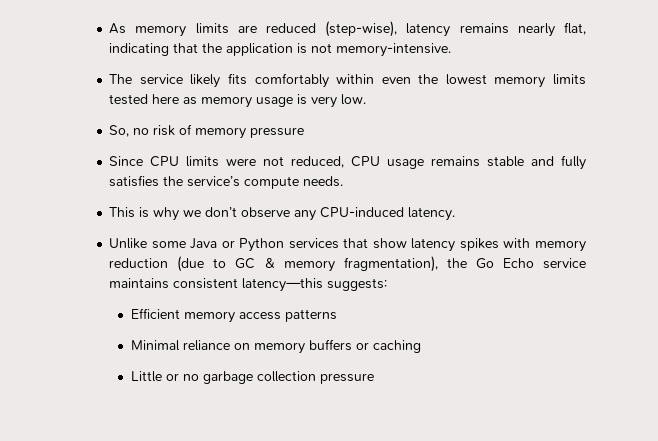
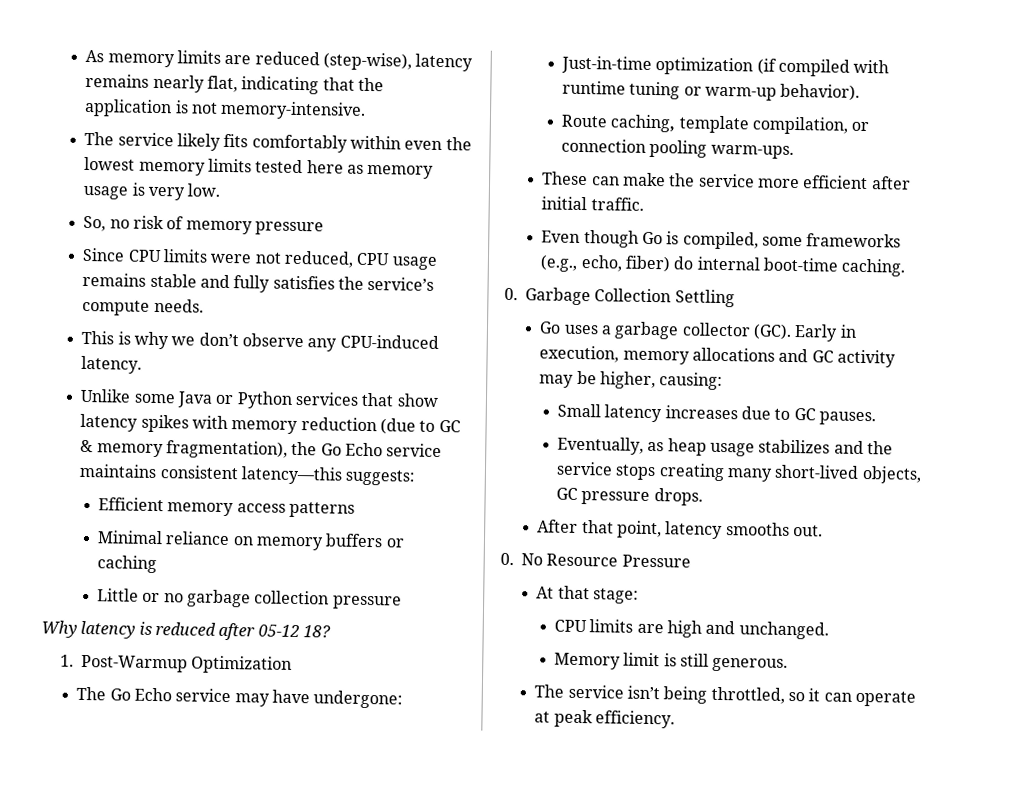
+ Why latency is reduced after 05-12 18?
+ 1. Post-Warmup Optimization
+ The Go Echo service may have undergone:
+ Just-in-time optimization (if compiled with runtime tuning or warm-up behavior).
+ Route caching, template compilation, or connection pooling warm-ups.
+ These can make the service more efficient after initial traffic.
+ Even though Go is compiled, some frameworks (e.g., echo, fiber) do internal boot-time caching.
+ 0. Garbage Collection Settling
+ Go uses a garbage collector (GC). Early in execution, memory allocations and GC activity may be higher, causing:
+ Small latency increases due to GC pauses.
+ Eventually, as heap usage stabilizes and the service stops creating many short-lived objects, GC pressure drops.
+ After that point, latency smooths out.
+ 0. No Resource Pressure
+ At that stage:
+ CPU limits are high and unchanged.
+ Memory limit is still generous.
+ The service isn’t being throttled, so it can operate at peak efficiency.

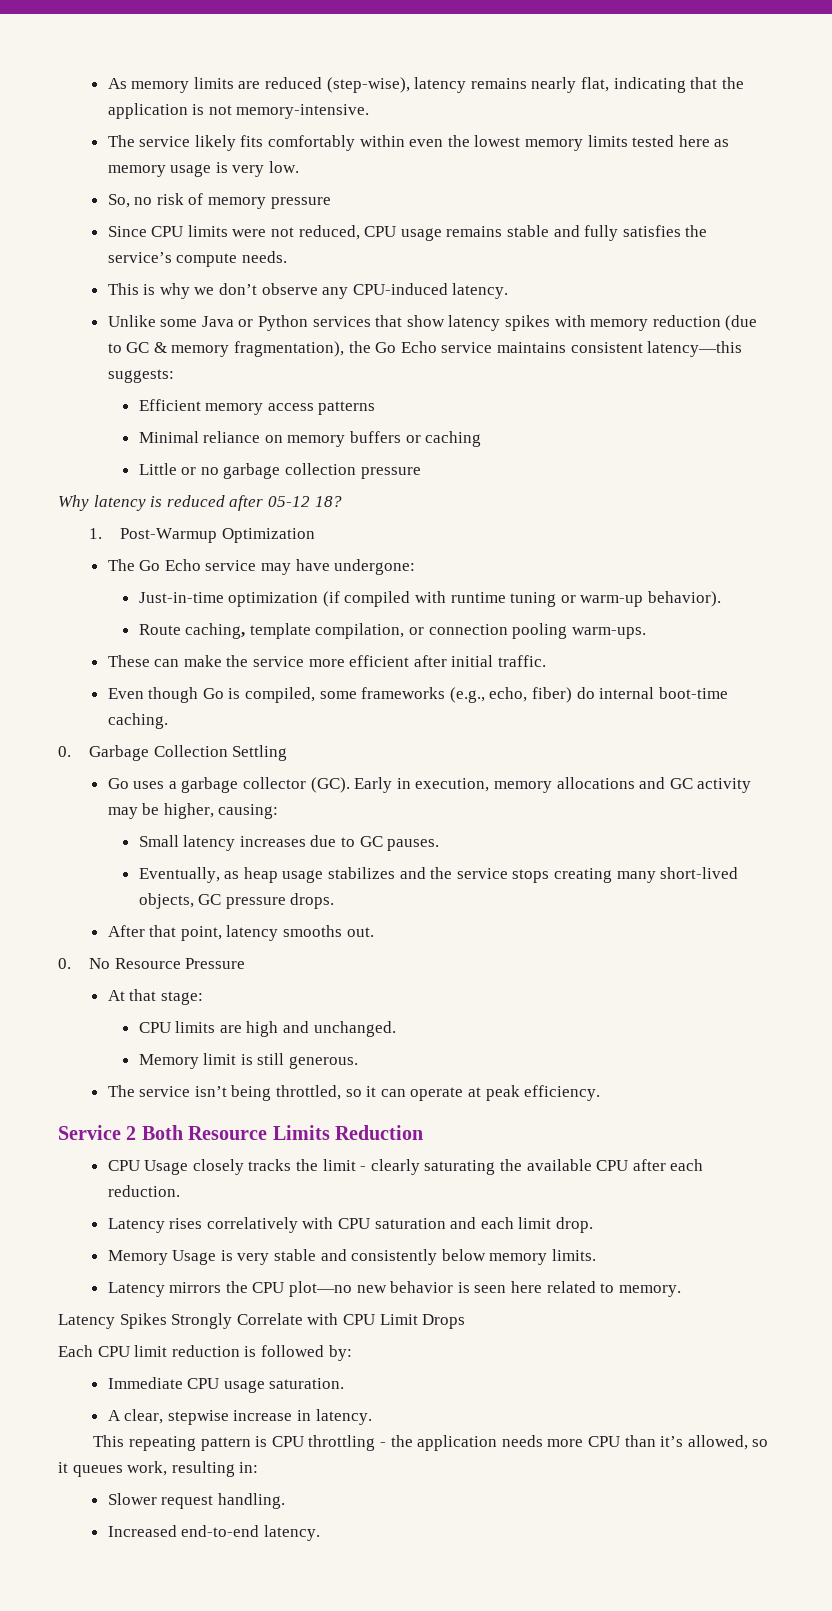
+ Service 2 Both Resource Limits Reduction
+ CPU Usage closely tracks the limit - clearly saturating the available CPU after each reduction.
+ Latency rises correlatively with CPU saturation and each limit drop.
+ Memory Usage is very stable and consistently below memory limits.
+ Latency mirrors the CPU plot—no new behavior is seen here related to memory.
+ Latency Spikes Strongly Correlate with CPU Limit Drops
+ Each CPU limit reduction is followed by:
+ Immediate CPU usage saturation.
+ A clear, stepwise increase in latency.
+ This repeating pattern is CPU throttling - the application needs more CPU than it’s allowed, so it queues work, resulting in:
+ Slower request handling.
+ Increased end-to-end latency.

